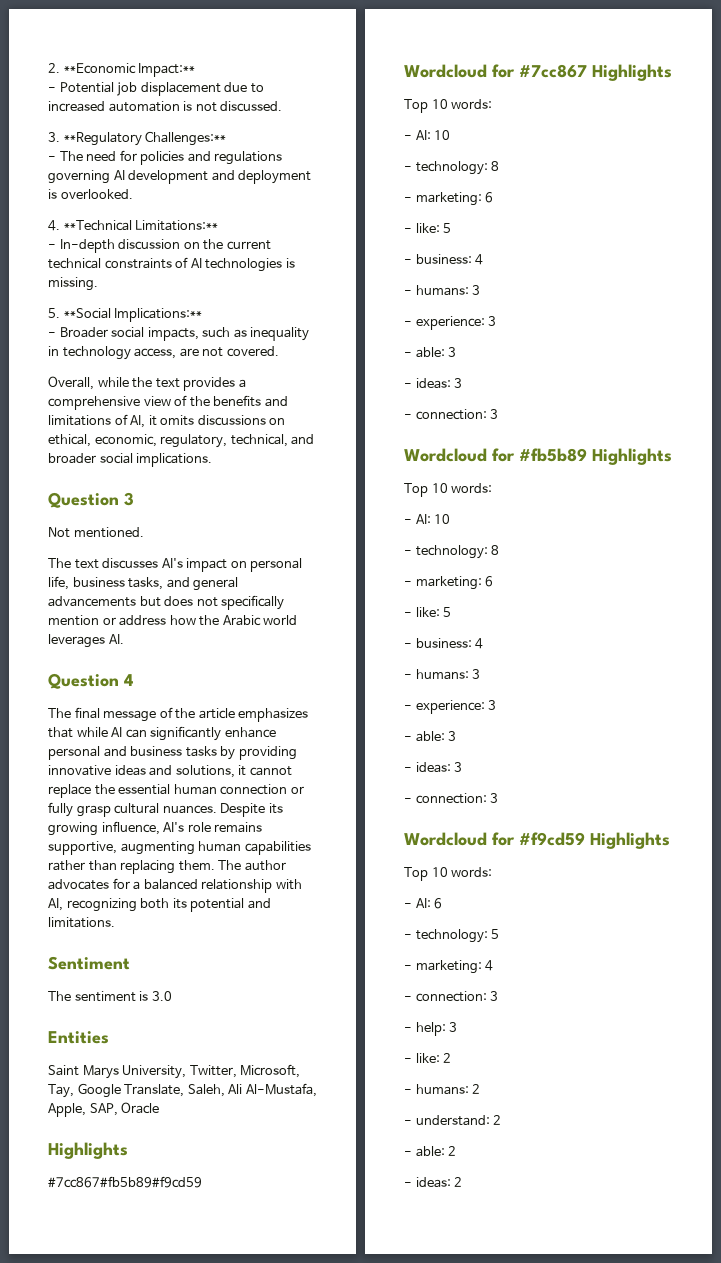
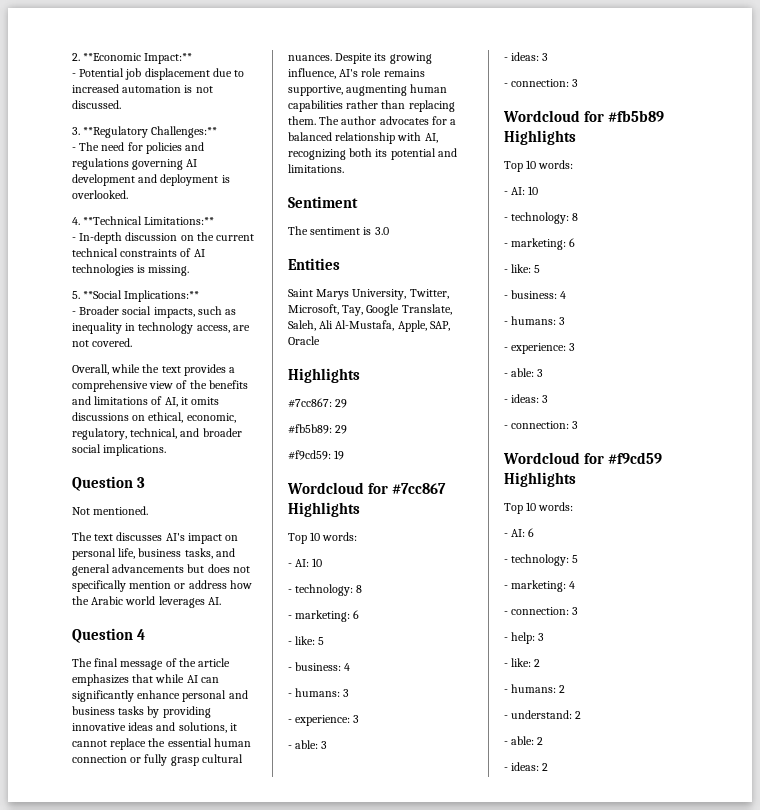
- #7cc867#fb5b89#f9cd59
+ #7cc867: 29
+ #fb5b89: 29
+ #f9cd59: 19

